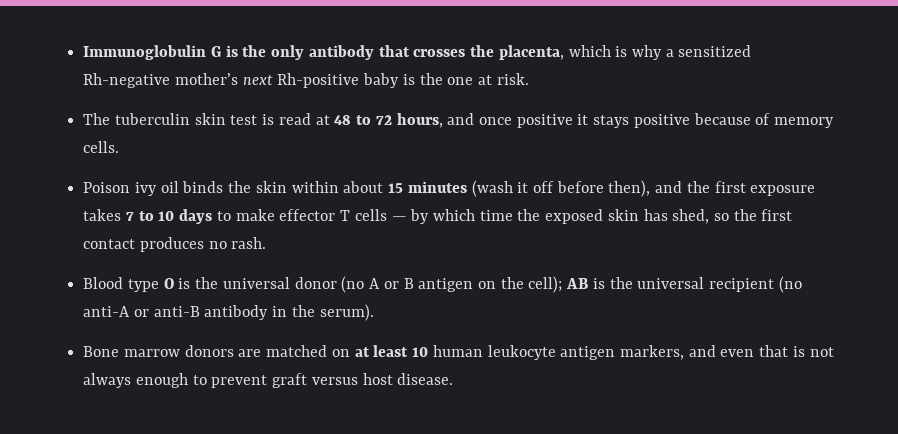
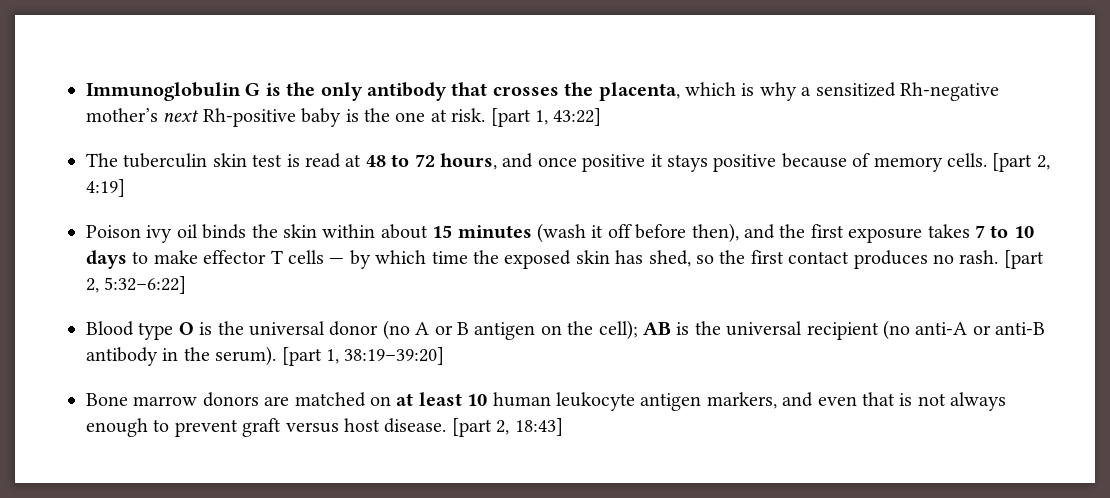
+ [part 1, 43:22]
+ [part 2, 4:19]
+ [part 2, 5:32–6:22]
+ [part 1, 38:19–39:20]
+ [part 2, 18:43]

